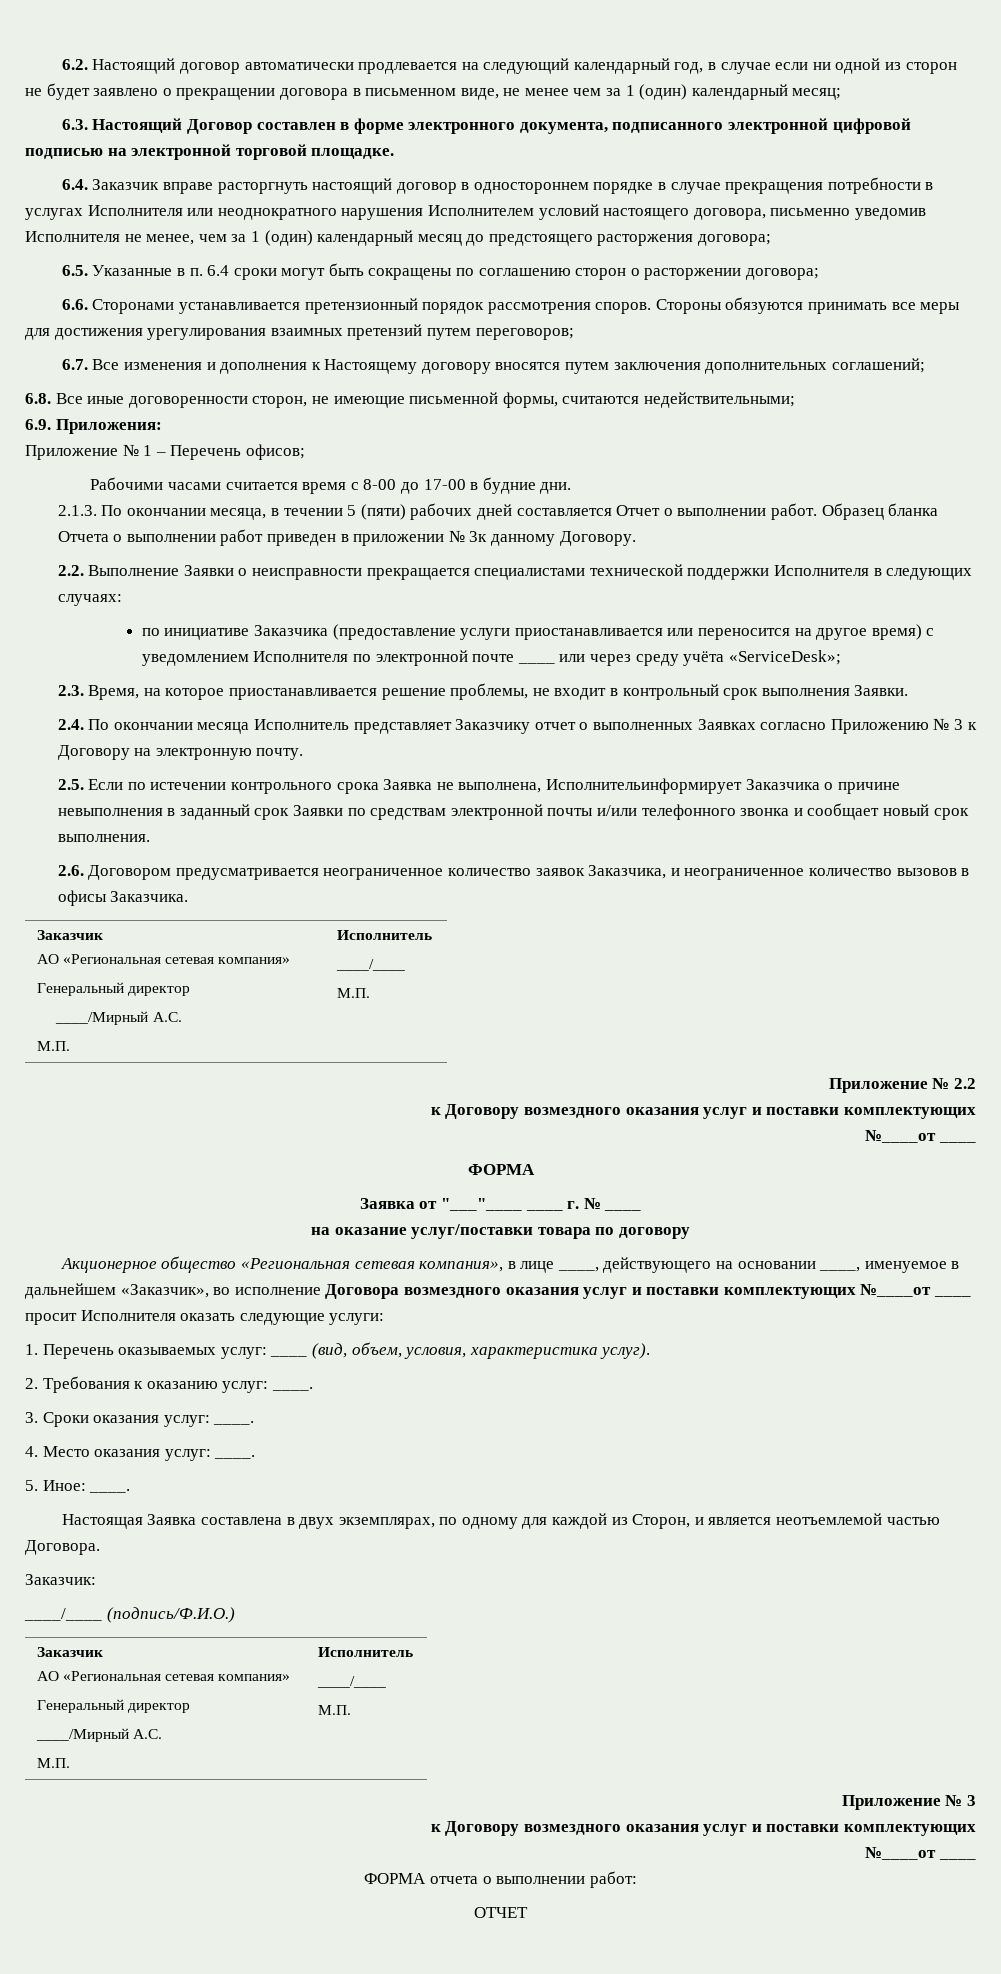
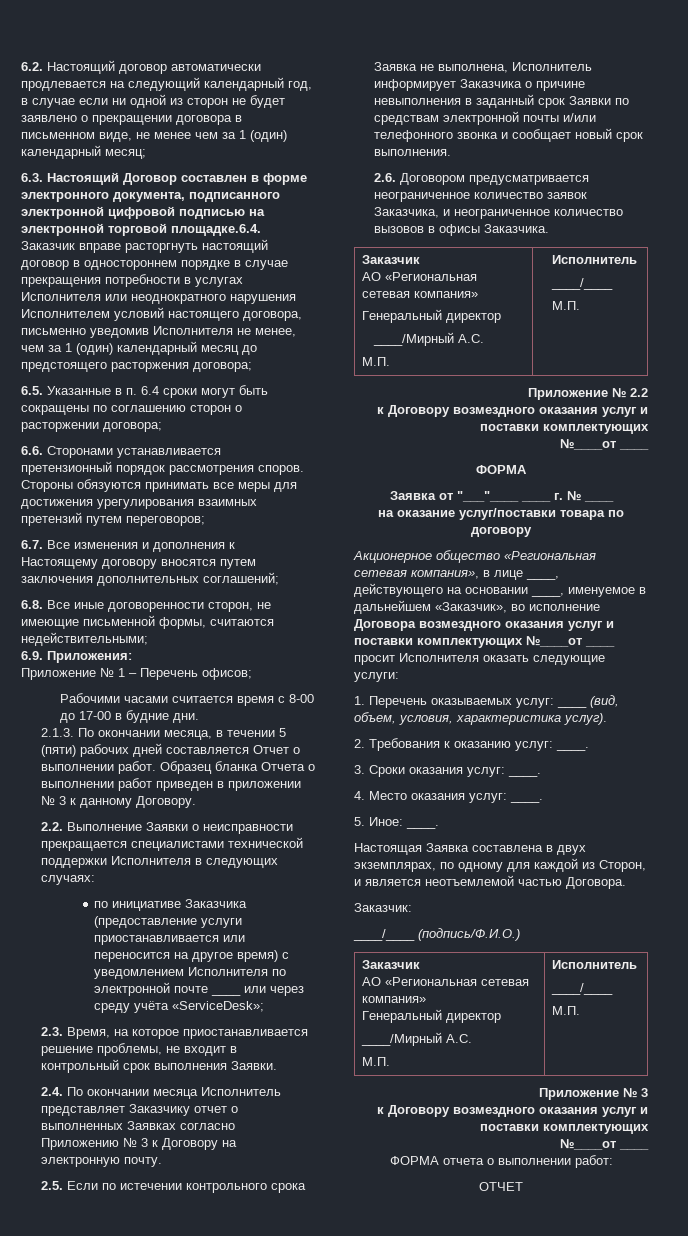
- 6.3. Настоящий Договор составлен в форме электронного документа, подписанного электронной цифровой подписью на электронной торговой площадке.
- 6.4. Заказчик вправе расторгнуть настоящий договор в одностороннем порядке в случае прекращения потребности в услугах Исполнителя или неоднократного нарушения Исполнителем условий настоящего договора, письменно уведомив Исполнителя не менее, чем за 1 (один) календарный месяц до предстоящего расторжения договора;
+ 6.3. Настоящий Договор составлен в форме электронного документа, подписанного электронной цифровой подписью на электронной торговой площадке.6.4. Заказчик вправе расторгнуть настоящий договор в одностороннем порядке в случае прекращения потребности в услугах Исполнителя или неоднократного нарушения Исполнителем условий настоящего договора, письменно уведомив Исполнителя не менее, чем за 1 (один) календарный месяц до предстоящего расторжения договора;
- Образец бланка Отчета о выполнении работ приведен в приложении № 3к данному Договору.
+ Образец бланка Отчета о выполнении работ приведен в приложении № 3 к данному Договору.
- 2.5. Если по истечении контрольного срока Заявка не выполнена, Исполнительинформирует Заказчика о причине невыполнения в заданный срок Заявки по средствам электронной почты и/или телефонного звонка и сообщает новый срок выполнения.
+ 2.5. Если по истечении контрольного срока Заявка не выполнена, Исполнитель информирует Заказчика о причине невыполнения в заданный срок Заявки по средствам электронной почты и/или телефонного звонка и сообщает новый срок выполнения.

